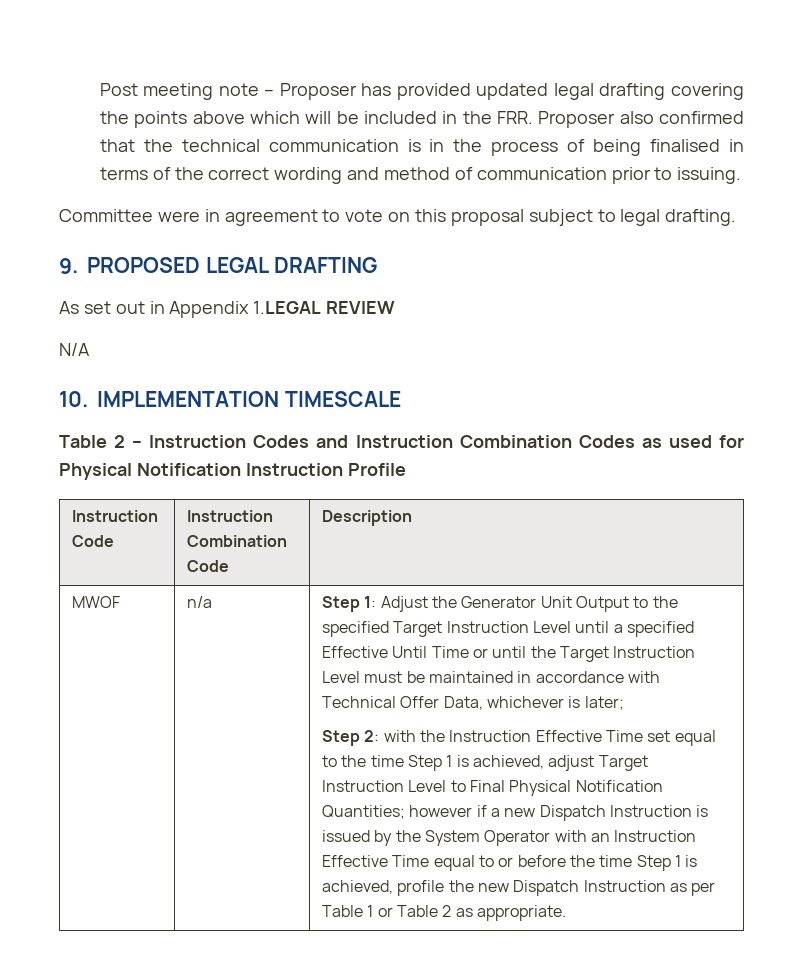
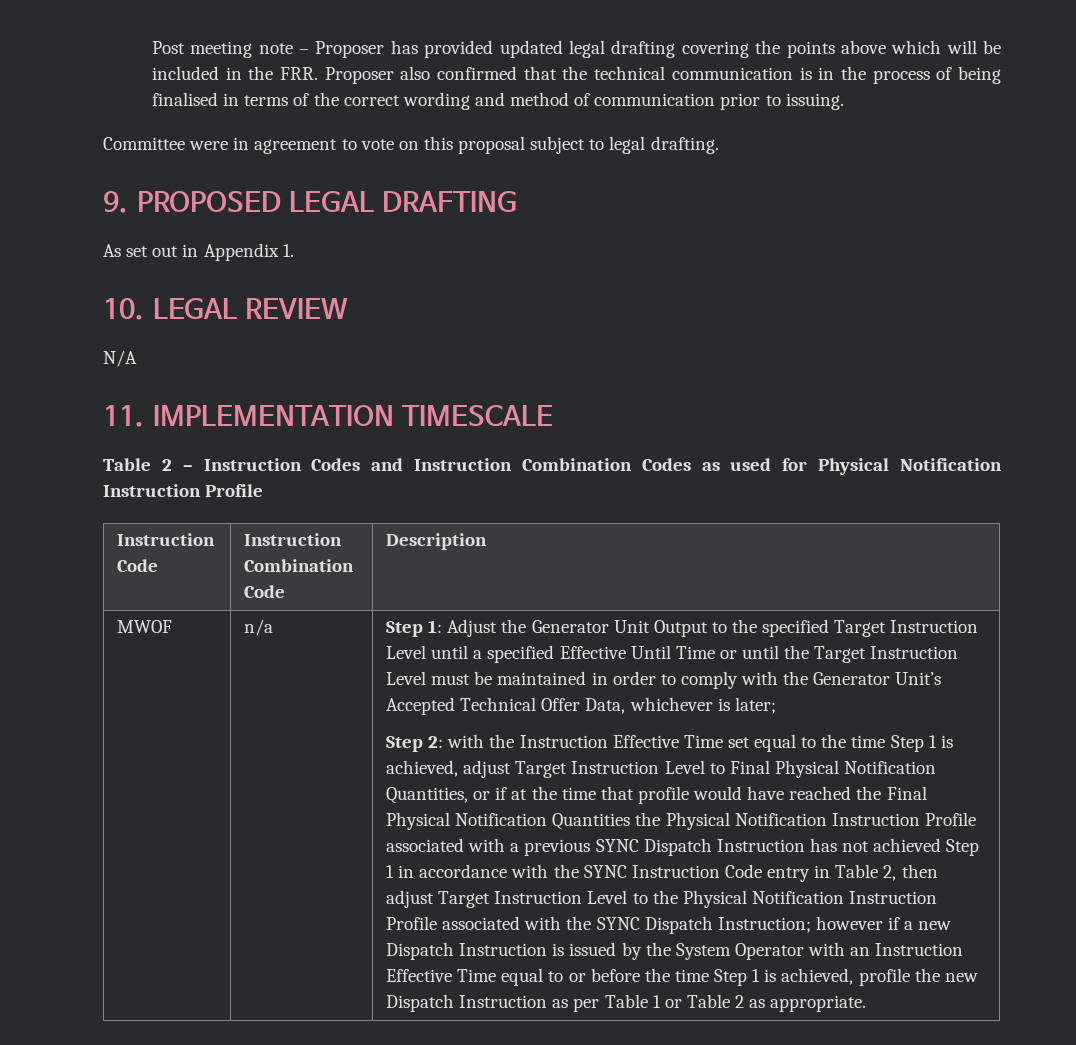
- As set out in Appendix 1.LEGAL REVIEW
+ As set out in Appendix 1.
+ 10. LEGAL REVIEW
- 10. IMPLEMENTATION TIMESCALE
+ 11. IMPLEMENTATION TIMESCALE
- Step 1: Adjust the Generator Unit Output to the specified Target Instruction Level until a specified Effective Until Time or until the Target Instruction Level must be maintained in accordance with Technical Offer Data, whichever is later;
+ Step 1: Adjust the Generator Unit Output to the specified Target Instruction Level until a specified Effective Until Time or until the Target Instruction Level must be maintained in order to comply with the Generator Unit’s Accepted Technical Offer Data, whichever is later;
- with the Instruction Effective Time set equal to the time Step 1 is achieved, adjust Target Instruction Level to Final Physical Notification Quantities;
+ with the Instruction Effective Time set equal to the time Step 1 is achieved, adjust Target Instruction Level to Final Physical Notification Quantities, or if at the time that profile would have reached the Final Physical Notification Quantities the Physical Notification Instruction Profile associated with a previous SYNC Dispatch Instruction has not achieved Step 1 in accordance with the SYNC Instruction Code entry in Table 2, then adjust Target Instruction Level to the Physical Notification Instruction Profile associated with the SYNC Dispatch Instruction;

